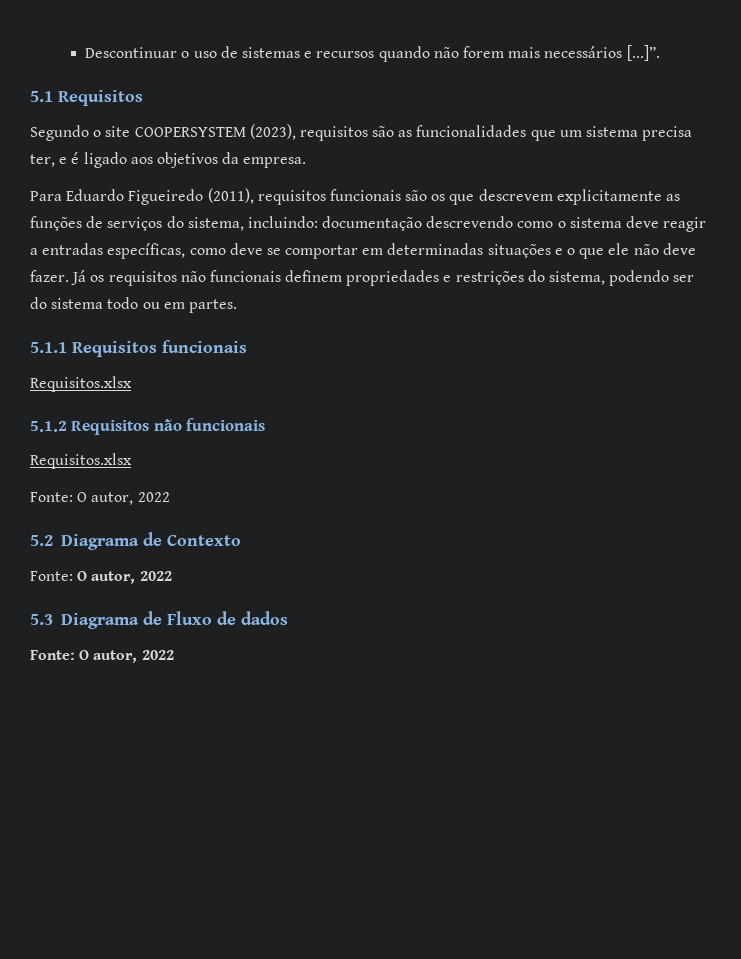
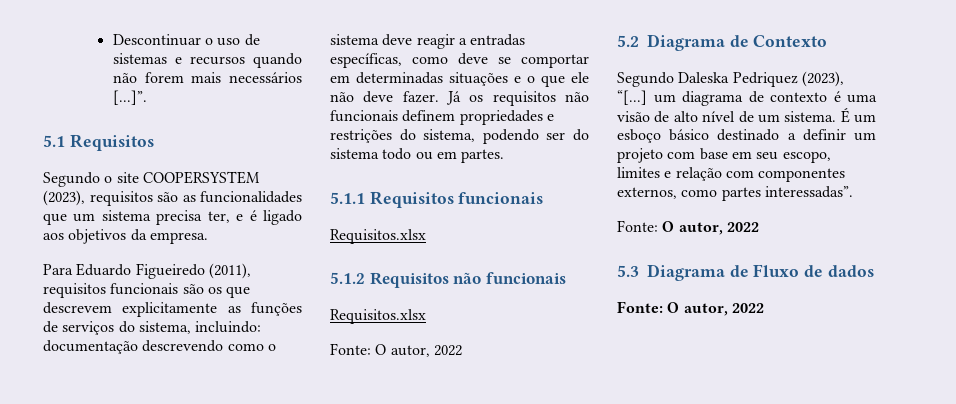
+ Segundo Daleska Pedriquez (2023), “[...] um diagrama de contexto é uma visão de alto nível de um sistema. É um esboço básico destinado a definir um projeto com base em seu escopo, limites e relação com componentes externos, como partes interessadas”.

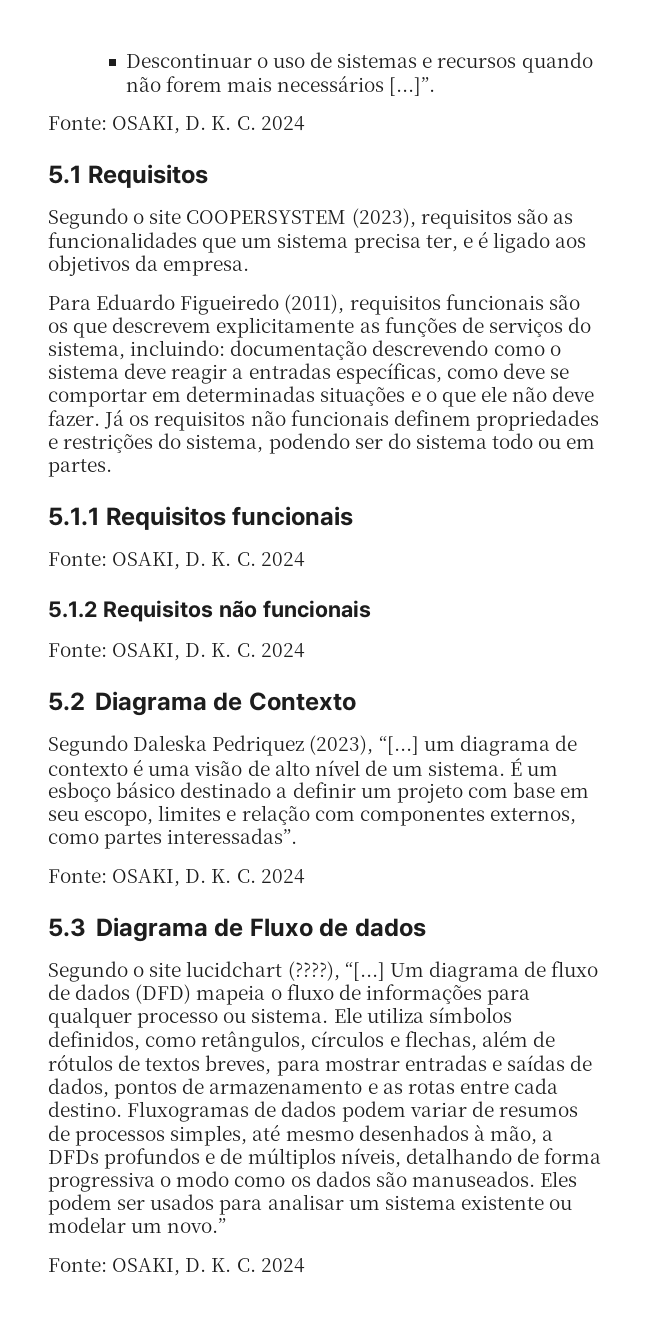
  Descontinuar o uso de sistemas e recursos quando não forem mais necessários [...]”.
+ Fonte: OSAKI, D. K. C. 2024
  5.1.1 Requisitos funcionais
- Requisitos.xlsx
+ Fonte: OSAKI, D. K. C. 2024
  5.1.2 Requisitos não funcionais
- Requisitos.xlsx
- Fonte: O autor, 2022
+ Fonte: OSAKI, D. K. C. 2024
  É um esboço básico destinado a definir um projeto com base em seu escopo, limites e relação com componentes externos, como partes interessadas”.
- Fonte: O autor, 2022
+ Fonte: OSAKI, D. K. C. 2024
  5.3 Diagrama de Fluxo de dados
- Fonte: O autor, 2022
+ Segundo o site lucidchart (????), “[...] Um diagrama de fluxo de dados (DFD) mapeia o fluxo de informações para qualquer processo ou sistema. Ele utiliza símbolos definidos, como retângulos, círculos e flechas, além de rótulos de textos breves, para mostrar entradas e saídas de dados, pontos de armazenamento e as rotas entre cada destino. Fluxogramas de dados podem variar de resumos de processos simples, até mesmo desenhados à mão, a DFDs profundos e de múltiplos níveis, detalhando de forma progressiva o modo como os dados são manuseados. Eles podem ser usados para analisar um sistema existente ou modelar um novo.”
+ Fonte: OSAKI, D. K. C. 2024

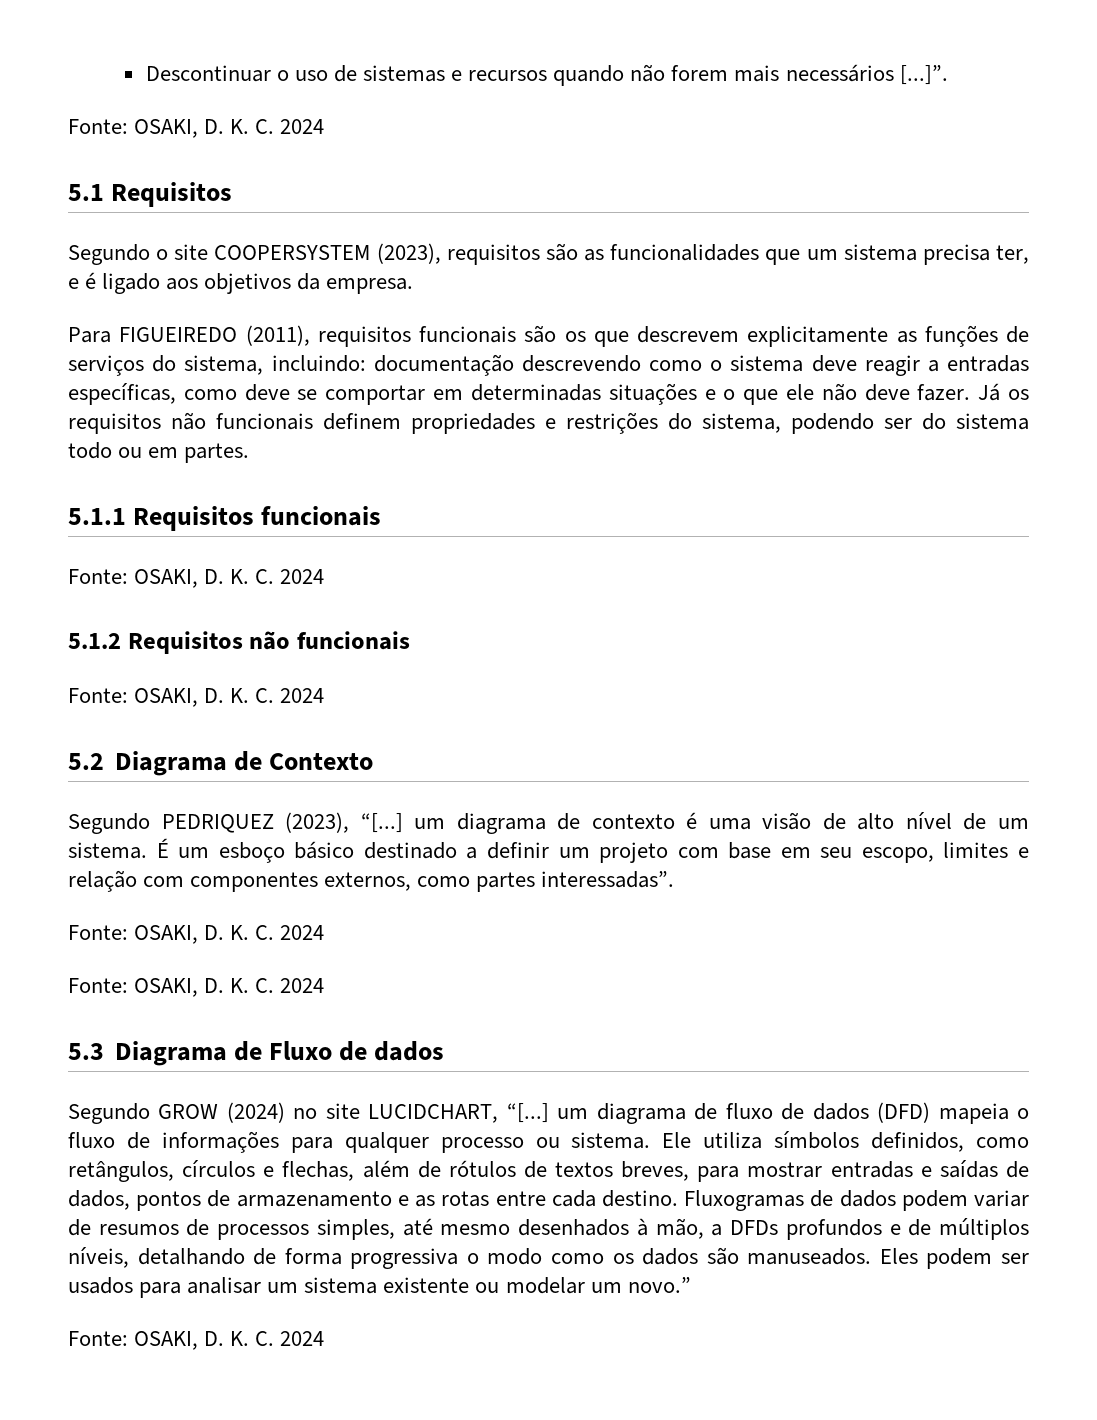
- Para Eduardo Figueiredo (2011), requisitos funcionais são os que descrevem explicitamente as funções de serviços do sistema, incluindo: documentação descrevendo como o sistema deve reagir a entradas específicas, como deve se comportar em determinadas situações e o que ele não deve fazer.
+ Para FIGUEIREDO (2011), requisitos funcionais são os que descrevem explicitamente as funções de serviços do sistema, incluindo: documentação descrevendo como o sistema deve reagir a entradas específicas, como deve se comportar em determinadas situações e o que ele não deve fazer.
- Segundo Daleska Pedriquez (2023), “[...] um diagrama de contexto é uma visão de alto nível de um sistema.
+ Segundo PEDRIQUEZ (2023), “[...] um diagrama de contexto é uma visão de alto nível de um sistema.
  É um esboço básico destinado a definir um projeto com base em seu escopo, limites e relação com componentes externos, como partes interessadas”.
+ Fonte: OSAKI, D. K. C. 2024
- Segundo o site lucidchart (????), “[...] Um diagrama de fluxo de dados (DFD) mapeia o fluxo de informações para qualquer processo ou sistema.
+ Segundo GROW (2024) no site LUCIDCHART, “[...] um diagrama de fluxo de dados (DFD) mapeia o fluxo de informações para qualquer processo ou sistema.

